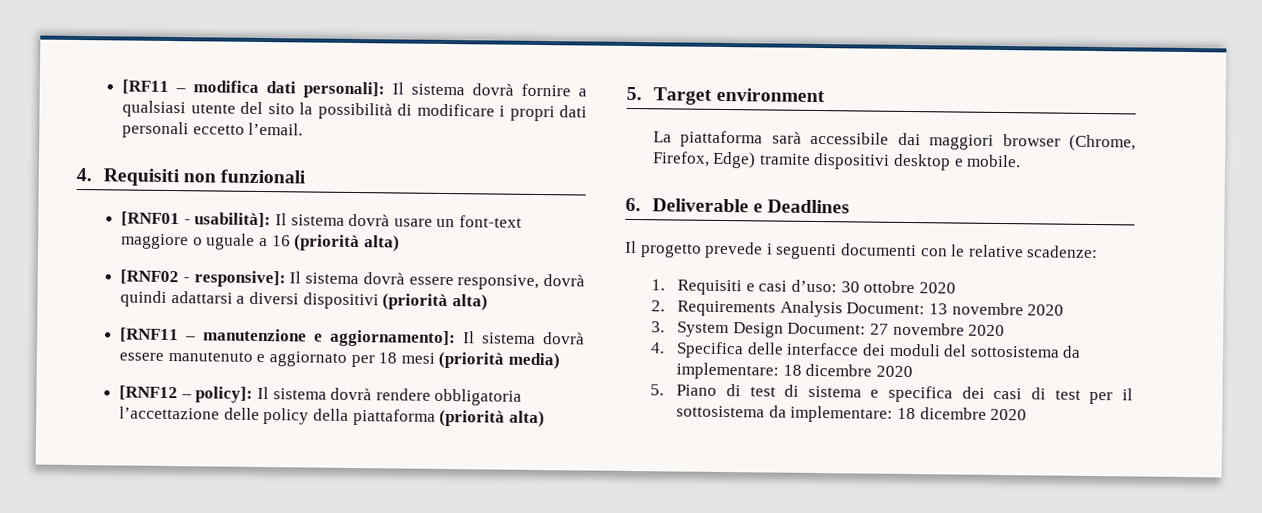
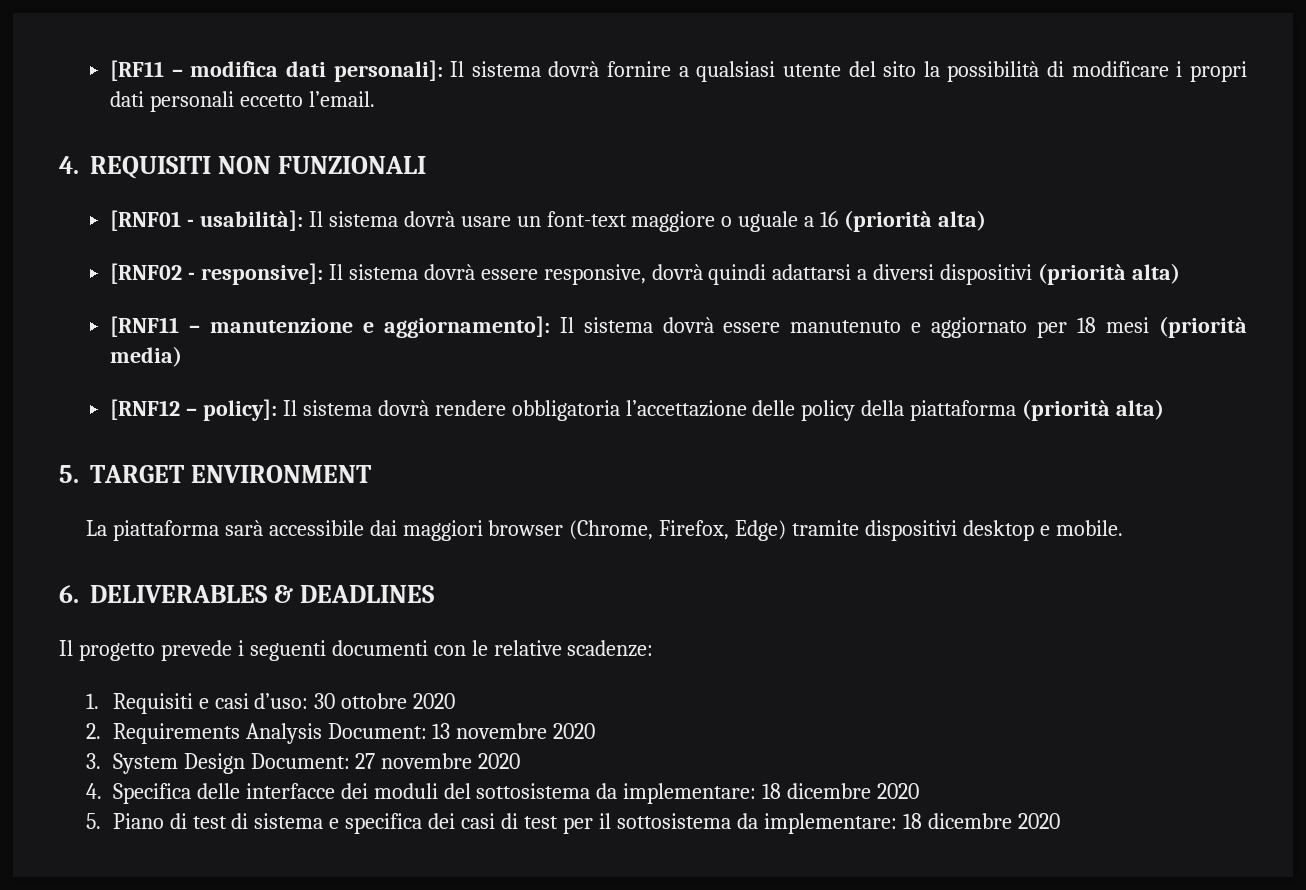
- 4. Requisiti non funzionali
+ 4. REQUISITI NON FUNZIONALI
- 5. Target environment
+ 5. TARGET ENVIRONMENT
- 6. Deliverable e Deadlines
+ 6. DELIVERABLES & DEADLINES

